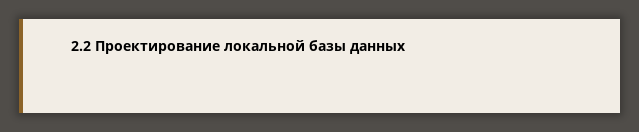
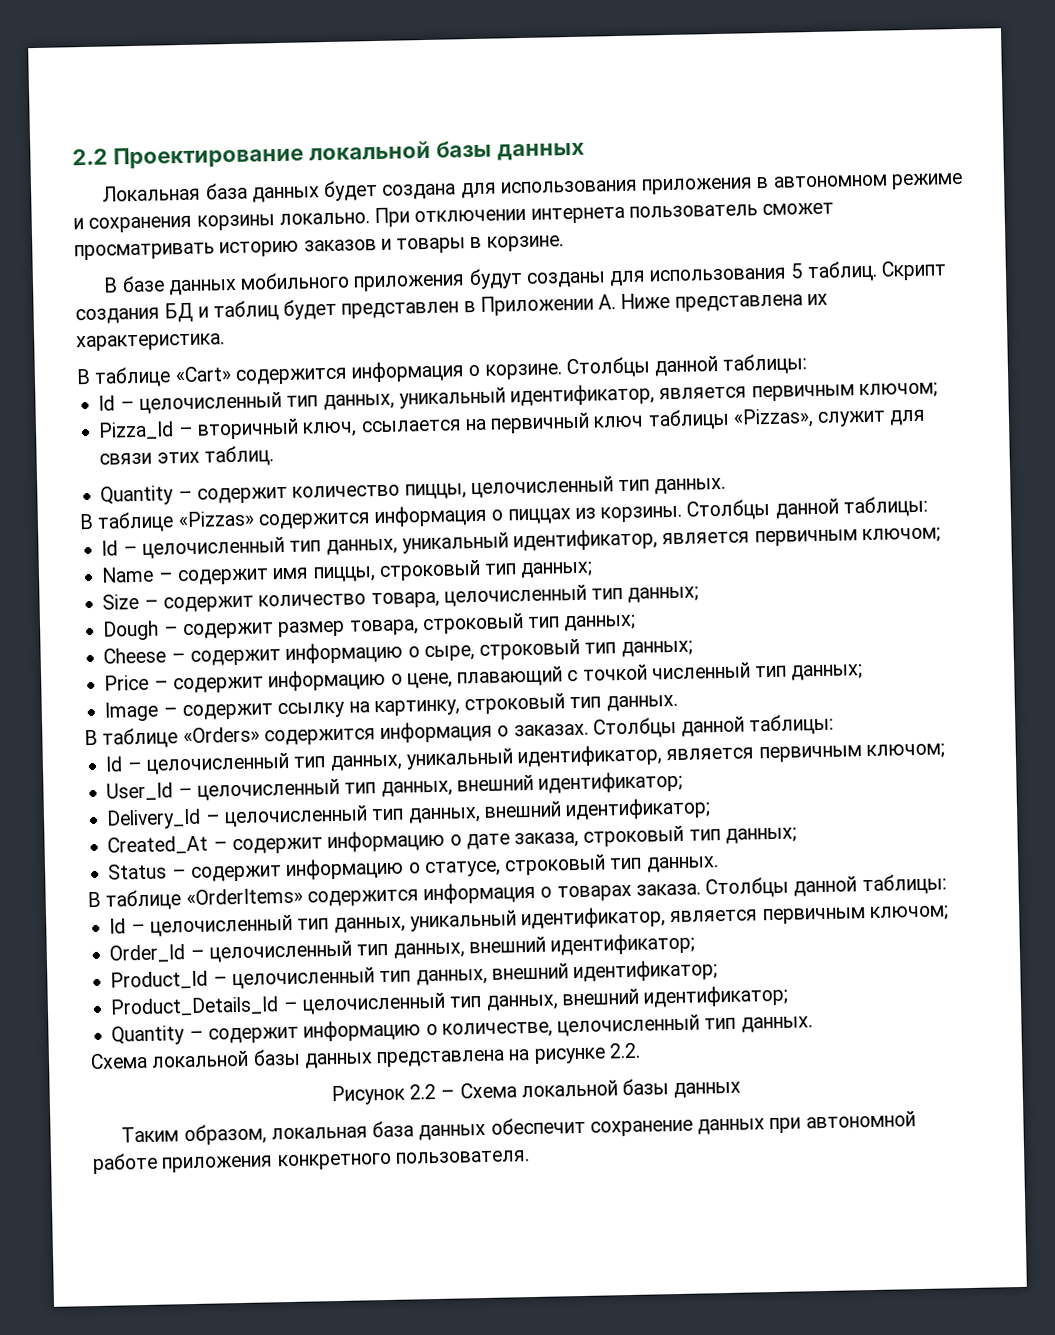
+ Локальная база данных будет создана для использования приложения в автономном режиме и сохранения корзины локально. При отключении интернета пользователь сможет просматривать историю заказов и товары в корзине.
+ В базе данных мобильного приложения будут созданы для использования 5 таблиц. Скрипт создания БД и таблиц будет представлен в Приложении А. Ниже представлена их характеристика.
+ В таблице «Cart» содержится информация о корзине. Столбцы данной таблицы:
+ Id – целочисленный тип данных, уникальный идентификатор, является первичным ключом;
+ Pizza_Id – вторичный ключ, ссылается на первичный ключ таблицы «Pizzas», служит для связи этих таблиц.
+ Quantity – содержит количество пиццы, целочисленный тип данных.
+ В таблице «Pizzas» содержится информация о пиццах из корзины. Столбцы данной таблицы:
+ Id – целочисленный тип данных, уникальный идентификатор, является первичным ключом;
+ Name – содержит имя пиццы, строковый тип данных;
+ Size – содержит количество товара, целочисленный тип данных;
+ Dough – содержит размер товара, строковый тип данных;
+ Cheese – содержит информацию о сыре, строковый тип данных;
+ Price – содержит информацию о цене, плавающий с точкой численный тип данных;
+ Image – содержит ссылку на картинку, строковый тип данных.
+ В таблице «Orders» содержится информация о заказах. Столбцы данной таблицы:
+ Id – целочисленный тип данных, уникальный идентификатор, является первичным ключом;
+ User_Id – целочисленный тип данных, внешний идентификатор;
+ Delivery_Id – целочисленный тип данных, внешний идентификатор;
+ Created_At – содержит информацию о дате заказа, строковый тип данных;
+ Status – содержит информацию о статусе, строковый тип данных.
+ В таблице «OrderItems» содержится информация о товарах заказа. Столбцы данной таблицы:
+ Id – целочисленный тип данных, уникальный идентификатор, является первичным ключом;
+ Order_Id – целочисленный тип данных, внешний идентификатор;
+ Product_Id – целочисленный тип данных, внешний идентификатор;
+ Product_Details_Id – целочисленный тип данных, внешний идентификатор;
+ Quantity – содержит информацию о количестве, целочисленный тип данных.
+ Схема локальной базы данных представлена на рисунке 2.2.
+ Рисунок 2.2 – Схема локальной базы данных
+ Таким образом, локальная база данных обеспечит сохранение данных при автономной работе приложения конкретного пользователя.

